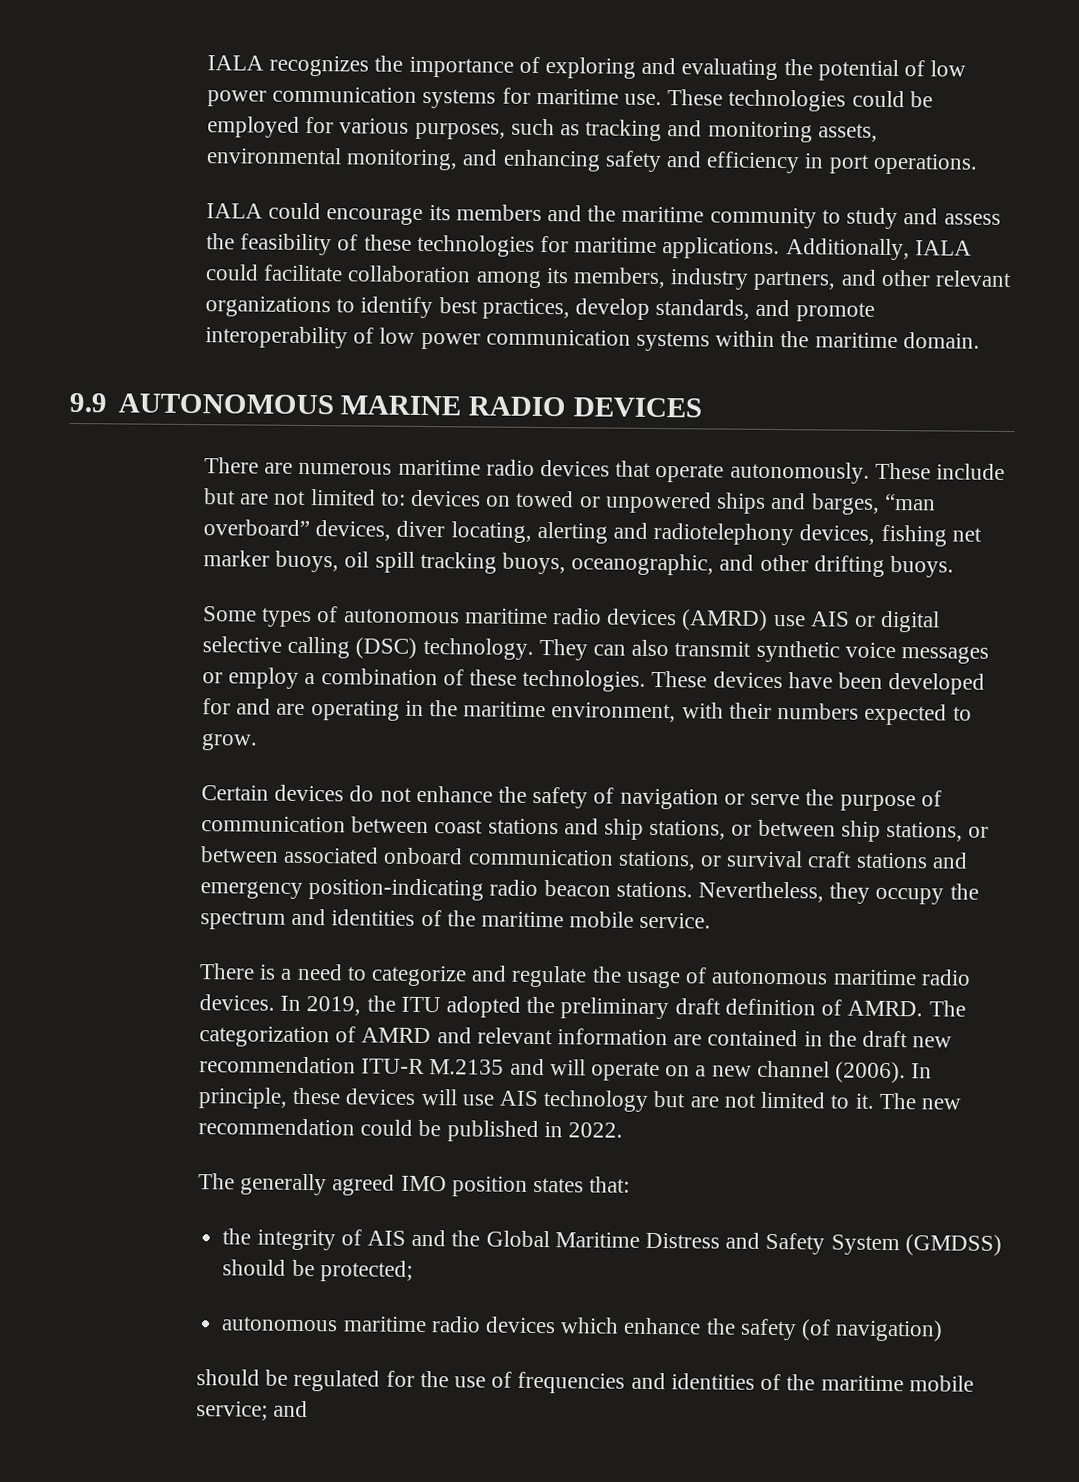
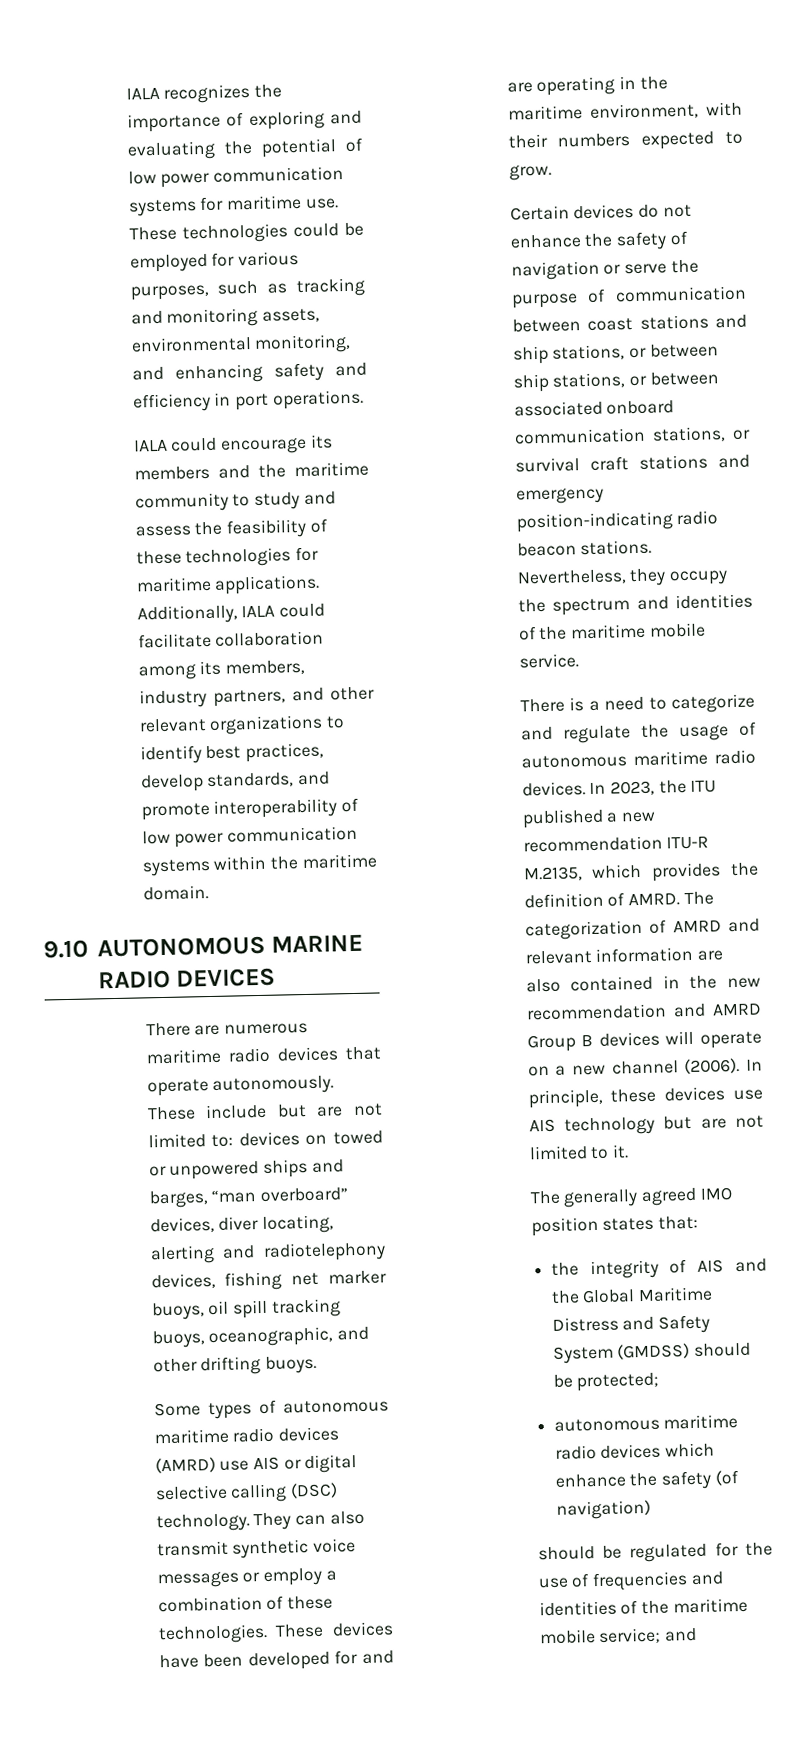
- 9.9 AUTONOMOUS MARINE RADIO DEVICES
+ 9.10 AUTONOMOUS MARINE RADIO DEVICES
- In 2019, the ITU adopted the preliminary draft definition of AMRD.
+ In 2023, the ITU published a new recommendation ITU-R M.2135, which provides the definition of AMRD.
- The categorization of AMRD and relevant information are contained in the draft new recommendation ITU-R M.2135 and will operate on a new channel (2006).
+ The categorization of AMRD and relevant information are also contained in the new recommendation and AMRD Group B devices will operate on a new channel (2006).
- In principle, these devices will use AIS technology but are not limited to it. The new recommendation could be published in 2022.
+ In principle, these devices use AIS technology but are not limited to it.

